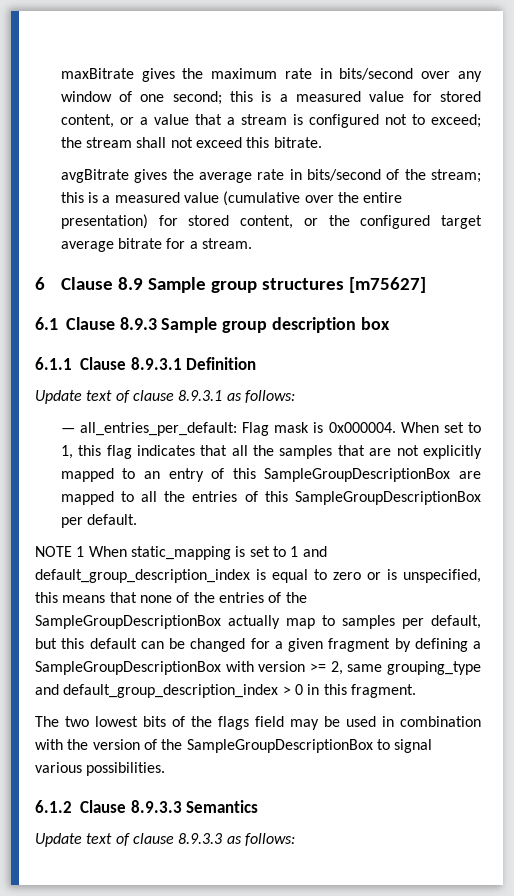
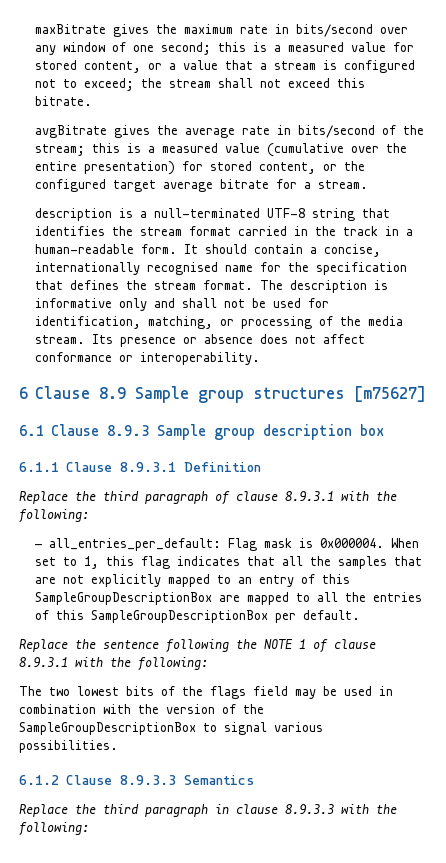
+ description is a null-terminated UTF-8 string that identifies the stream format carried in the track in a human-readable form. It should contain a concise, internationally recognised name for the specification that defines the stream format. The description is informative only and shall not be used for identification, matching, or processing of the media stream. Its presence or absence does not affect conformance or interoperability.
- Update text of clause 8.9.3.1 as follows:
+ Replace the third paragraph of clause 8.9.3.1 with the following:
- NOTE 1 When static_mapping is set to 1 and default_group_description_index is equal to zero or is unspecified, this means that none of the entries of the SampleGroupDescriptionBox actually map to samples per default, but this default can be changed for a given fragment by defining a SampleGroupDescriptionBox with version >= 2, same grouping_type and default_group_description_index > 0 in this fragment.
+ Replace the sentence following the NOTE 1 of clause 8.9.3.1 with the following:
- Update text of clause 8.9.3.3 as follows:
+ Replace the third paragraph in clause 8.9.3.3 with the following:

